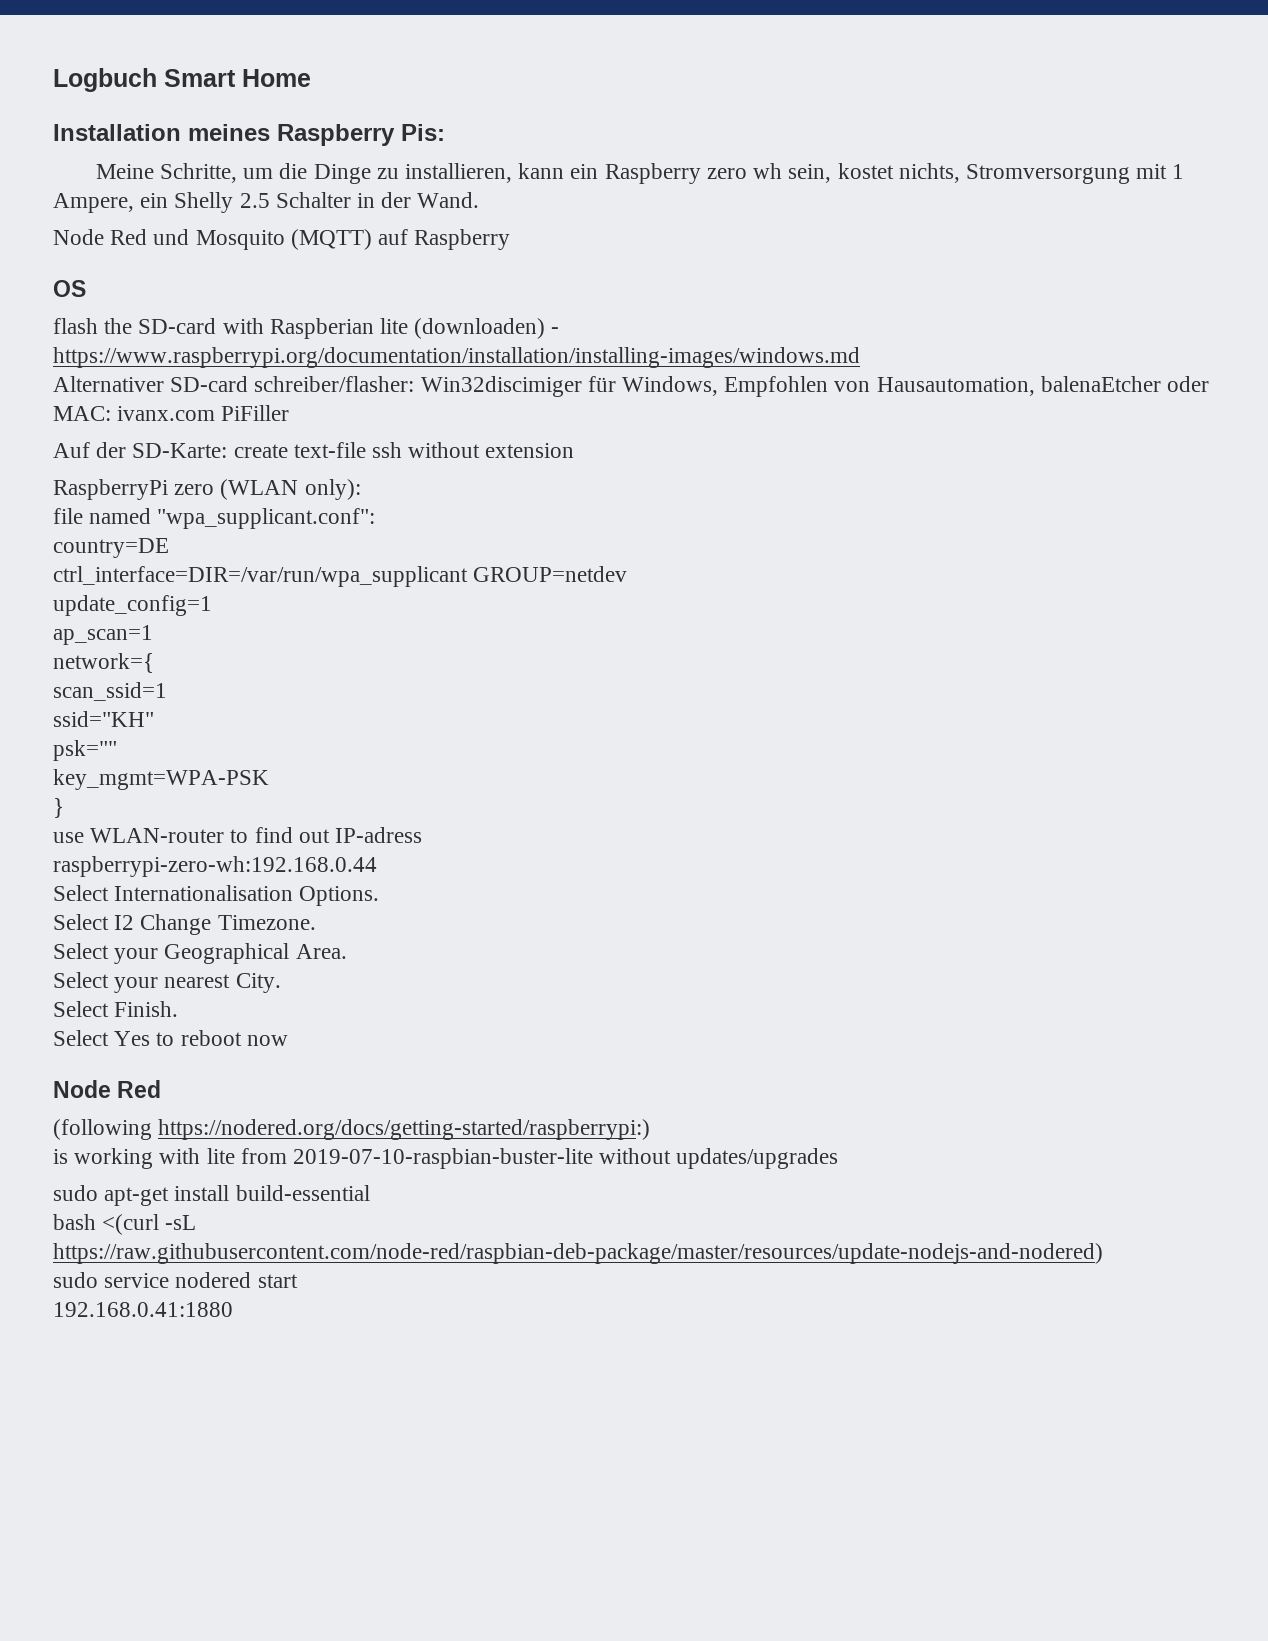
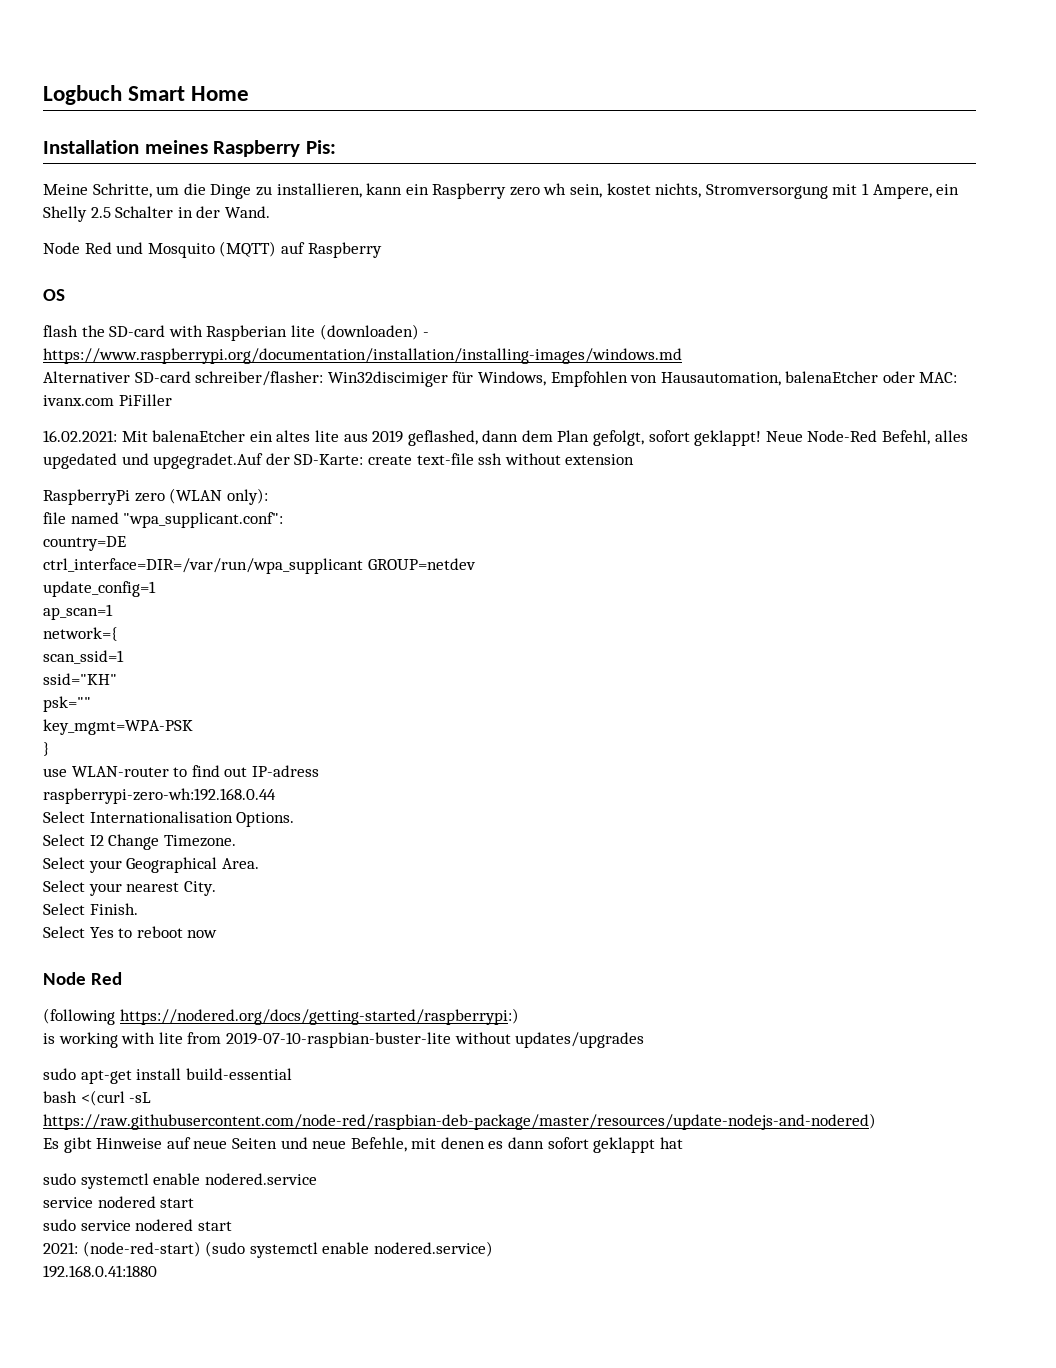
- Auf der SD-Karte: create text-file ssh without extension
+ 16.02.2021: Mit balenaEtcher ein altes lite aus 2019 geflashed, dann dem Plan gefolgt, sofort geklappt! Neue Node-Red Befehl, alles upgedated und upgegradet.Auf der SD-Karte: create text-file ssh without extension
+ Es gibt Hinweise auf neue Seiten und neue Befehle, mit denen es dann sofort geklappt hat
+ sudo systemctl enable nodered.service
+ service nodered start
  sudo service nodered start
+ 2021: (node-red-start) (sudo systemctl enable nodered.service)

